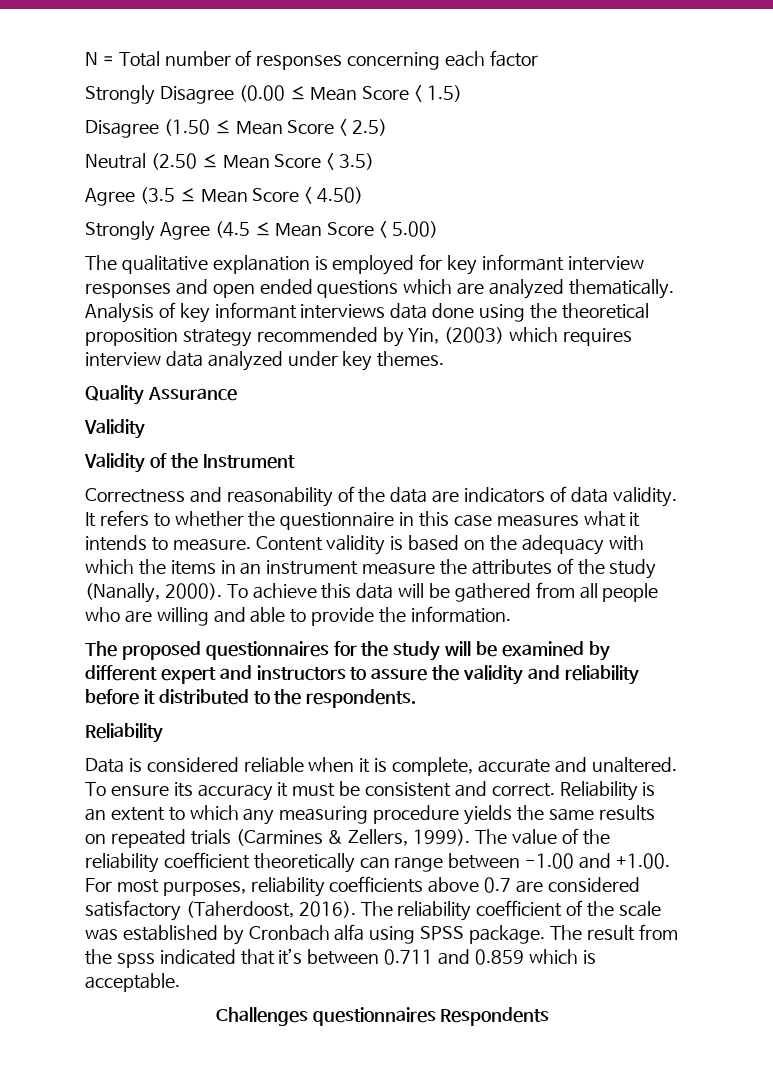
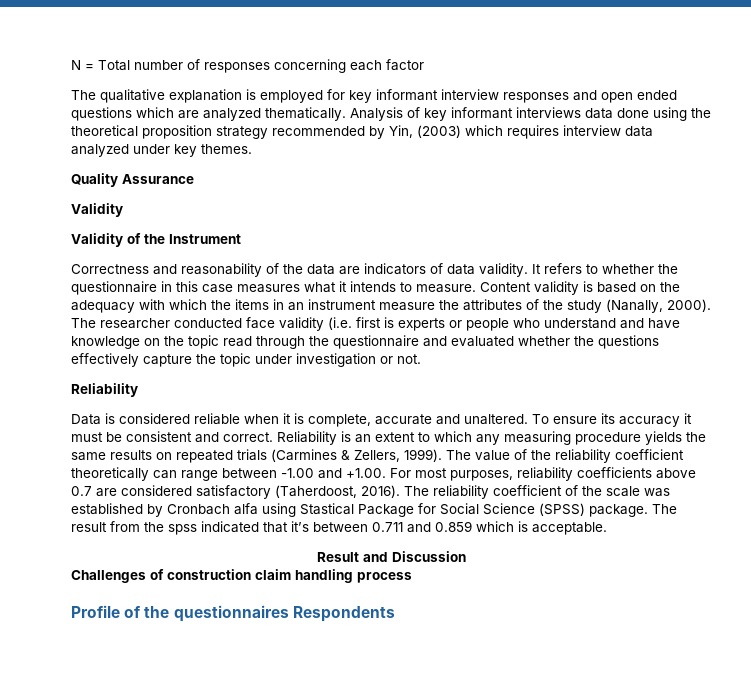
- Strongly Disagree (0.00 ≤ Mean Score < 1.5)
- Disagree (1.50 ≤ Mean Score < 2.5)
- Neutral (2.50 ≤ Mean Score < 3.5)
- Agree (3.5 ≤ Mean Score < 4.50)
- Strongly Agree (4.5 ≤ Mean Score < 5.00)
- To achieve this data will be gathered from all people who are willing and able to provide the information.
- The proposed questionnaires for the study will be examined by different expert and instructors to assure the validity and reliability before it distributed to the respondents.
+ The researcher conducted face validity (i.e. first is experts or people who understand and have knowledge on the topic read through the questionnaire and evaluated whether the questions effectively capture the topic under investigation or not.
- The reliability coefficient of the scale was established by Cronbach alfa using SPSS package.
+ The reliability coefficient of the scale was established by Cronbach alfa using Stastical Package for Social Science (SPSS) package.
- Challenges questionnaires Respondents
+ Result and Discussion
+ Challenges of construction claim handling process
+ Profile of the questionnaires Respondents

